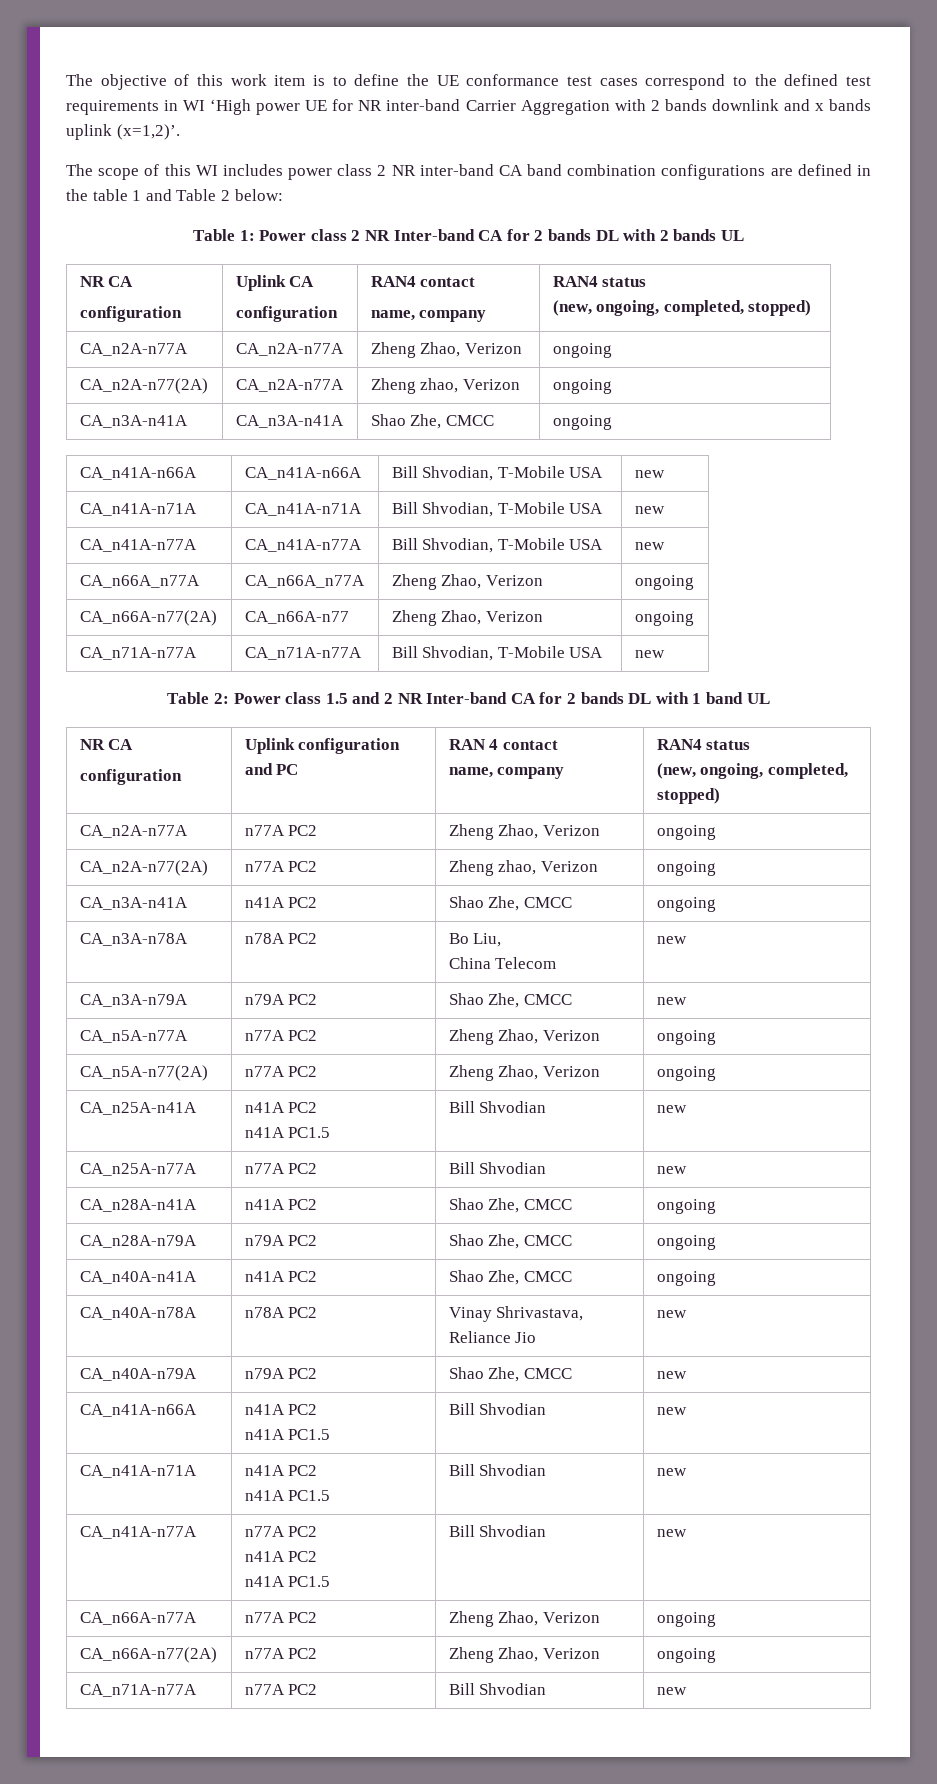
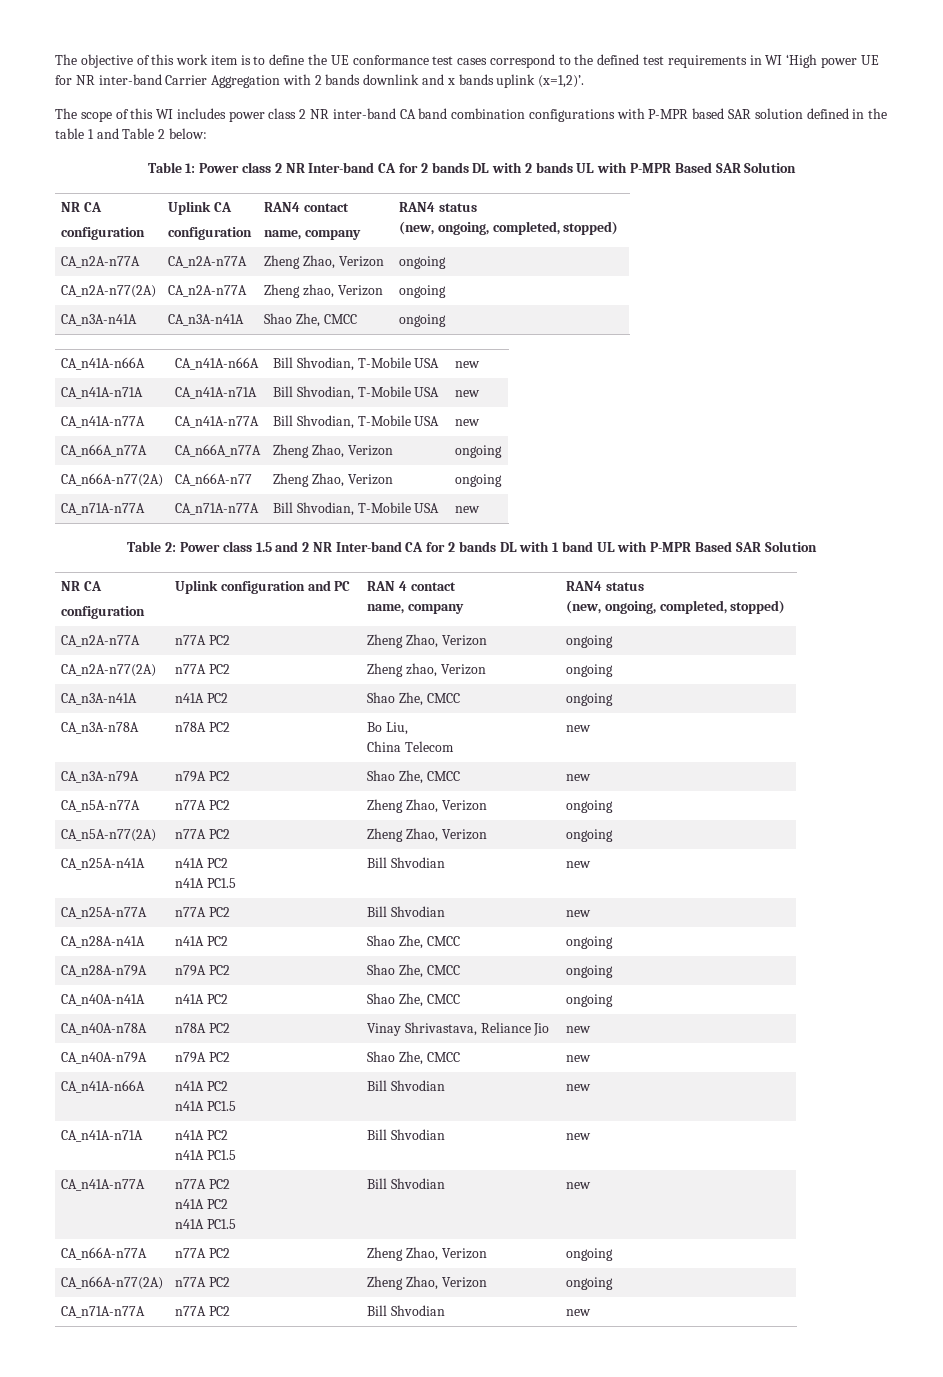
- The scope of this WI includes power class 2 NR inter-band CA band combination configurations are defined in the table 1 and Table 2 below:
+ The scope of this WI includes power class 2 NR inter-band CA band combination configurations with P-MPR based SAR solution defined in the table 1 and Table 2 below:
- Table 1: Power class 2 NR Inter-band CA for 2 bands DL with 2 bands UL
+ Table 1: Power class 2 NR Inter-band CA for 2 bands DL with 2 bands UL with P-MPR Based SAR Solution
- Table 2: Power class 1.5 and 2 NR Inter-band CA for 2 bands DL with 1 band UL
+ Table 2: Power class 1.5 and 2 NR Inter-band CA for 2 bands DL with 1 band UL with P-MPR Based SAR Solution

